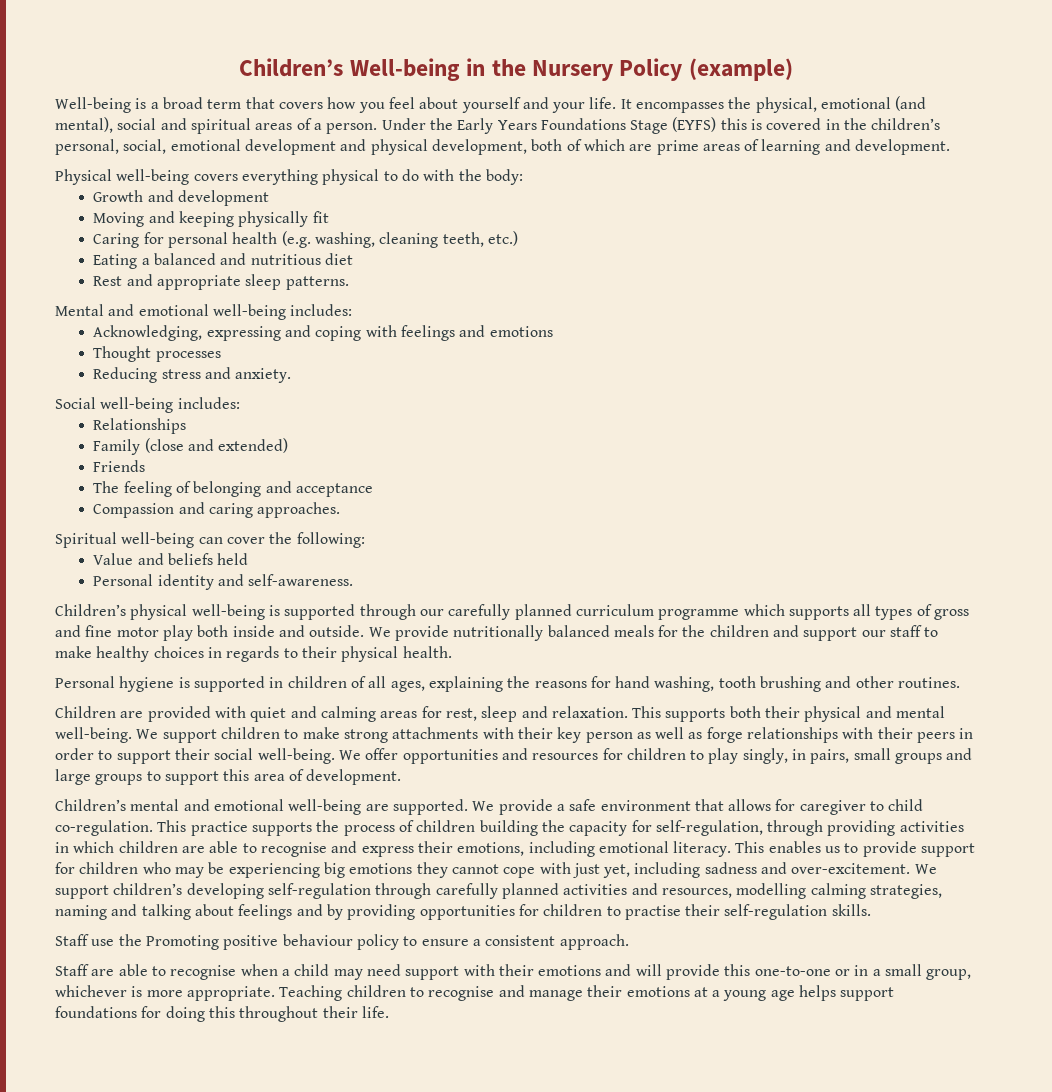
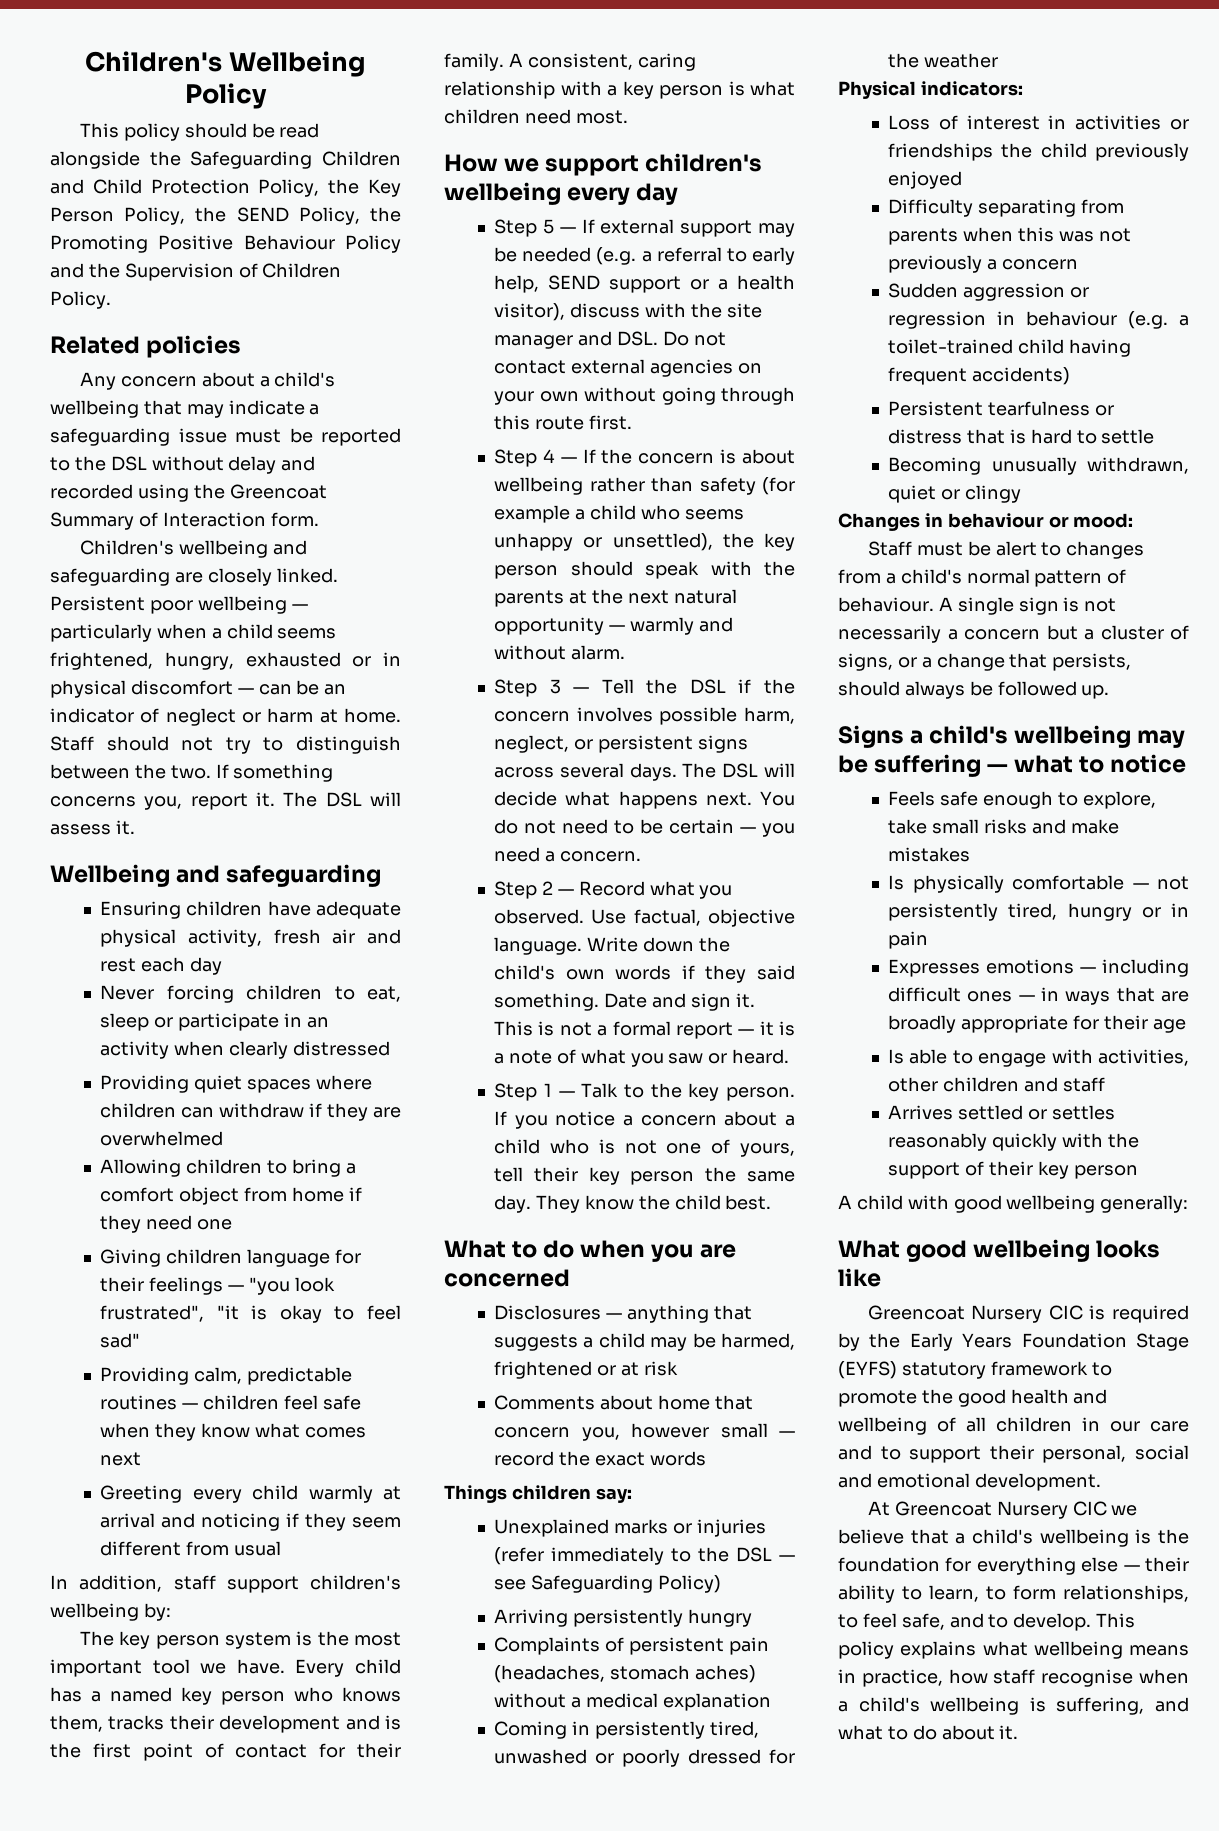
- Children’s Well-being in the Nursery Policy (example)
- Well-being is a broad term that covers how you feel about yourself and your life. It encompasses the physical, emotional (and mental), social and spiritual areas of a person. Under the Early Years Foundations Stage (EYFS) this is covered in the children’s personal, social, emotional development and physical development, both of which are prime areas of learning and development.
- Physical well-being covers everything physical to do with the body:
- Growth and development
- Moving and keeping physically fit
- Caring for personal health (e.g. washing, cleaning teeth, etc.)
- Eating a balanced and nutritious diet
- Rest and appropriate sleep patterns.
- Mental and emotional well-being includes:
- Acknowledging, expressing and coping with feelings and emotions
- Thought processes
- Reducing stress and anxiety.
- Social well-being includes:
- Relationships
- Family (close and extended)
- Friends
- The feeling of belonging and acceptance
- Compassion and caring approaches.
- Spiritual well-being can cover the following:
- Value and beliefs held
- Personal identity and self-awareness.
- Children’s physical well-being is supported through our carefully planned curriculum programme which supports all types of gross and fine motor play both inside and outside. We provide nutritionally balanced meals for the children and support our staff to make healthy choices in regards to their physical health.
- Personal hygiene is supported in children of all ages, explaining the reasons for hand washing, tooth brushing and other routines.
- Children are provided with quiet and calming areas for rest, sleep and relaxation. This supports both their physical and mental well-being. We support children to make strong attachments with their key person as well as forge relationships with their peers in order to support their social well-being. We offer opportunities and resources for children to play singly, in pairs, small groups and large groups to support this area of development.
- Children’s mental and emotional well-being are supported. We provide a safe environment that allows for caregiver to child co-regulation. This practice supports the process of children building the capacity for self-regulation, through providing activities in which children are able to recognise and express their emotions, including emotional literacy. This enables us to provide support for children who may be experiencing big emotions they cannot cope with just yet, including sadness and over-excitement. We support children’s developing self-regulation through carefully planned activities and resources, modelling calming strategies, naming and talking about feelings and by providing opportunities for children to practise their self-regulation skills.
- Staff use the Promoting positive behaviour policy to ensure a consistent approach.
- Staff are able to recognise when a child may need support with their emotions and will provide this one-to-one or in a small group, whichever is more appropriate. Teaching children to recognise and manage their emotions at a young age helps support foundations for doing this throughout their life.
+ Children's Wellbeing Policy
+ This policy should be read alongside the Safeguarding Children and Child Protection Policy, the Key Person Policy, the SEND Policy, the Promoting Positive Behaviour Policy and the Supervision of Children Policy.
+ Related policies
+ Any concern about a child's wellbeing that may indicate a safeguarding issue must be reported to the DSL without delay and recorded using the Greencoat Summary of Interaction form.
+ Children's wellbeing and safeguarding are closely linked. Persistent poor wellbeing — particularly when a child seems frightened, hungry, exhausted or in physical discomfort — can be an indicator of neglect or harm at home. Staff should not try to distinguish between the two. If something concerns you, report it. The DSL will assess it.
+ Wellbeing and safeguarding
+ Ensuring children have adequate physical activity, fresh air and rest each day
+ Never forcing children to eat, sleep or participate in an activity when clearly distressed
+ Providing quiet spaces where children can withdraw if they are overwhelmed
+ Allowing children to bring a comfort object from home if they need one
+ Giving children language for their feelings — "you look frustrated", "it is okay to feel sad"
+ Providing calm, predictable routines — children feel safe when they know what comes next
+ Greeting every child warmly at arrival and noticing if they seem different from usual
+ In addition, staff support children's wellbeing by:
+ The key person system is the most important tool we have. Every child has a named key person who knows them, tracks their development and is the first point of contact for their family. A consistent, caring relationship with a key person is what children need most.
+ How we support children's wellbeing every day
+ Step 5 — If external support may be needed (e.g. a referral to early help, SEND support or a health visitor), discuss with the site manager and DSL. Do not contact external agencies on your own without going through this route first.
+ Step 4 — If the concern is about wellbeing rather than safety (for example a child who seems unhappy or unsettled), the key person should speak with the parents at the next natural opportunity — warmly and without alarm.
+ Step 3 — Tell the DSL if the concern involves possible harm, neglect, or persistent signs across several days. The DSL will decide what happens next. You do not need to be certain — you need a concern.
+ Step 2 — Record what you observed. Use factual, objective language. Write down the child's own words if they said something. Date and sign it. This is not a formal report — it is a note of what you saw or heard.
+ Step 1 — Talk to the key person. If you notice a concern about a child who is not one of yours, tell their key person the same day. They know the child best.
+ What to do when you are concerned
+ Disclosures — anything that suggests a child may be harmed, frightened or at risk
+ Comments about home that concern you, however small — record the exact words
+ Things children say:
+ Unexplained marks or injuries (refer immediately to the DSL — see Safeguarding Policy)
+ Arriving persistently hungry
+ Complaints of persistent pain (headaches, stomach aches) without a medical explanation
+ Coming in persistently tired, unwashed or poorly dressed for the weather
+ Physical indicators:
+ Loss of interest in activities or friendships the child previously enjoyed
+ Difficulty separating from parents when this was not previously a concern
+ Sudden aggression or regression in behaviour (e.g. a toilet-trained child having frequent accidents)
+ Persistent tearfulness or distress that is hard to settle
+ Becoming unusually withdrawn, quiet or clingy
+ Changes in behaviour or mood:
+ Staff must be alert to changes from a child's normal pattern of behaviour. A single sign is not necessarily a concern but a cluster of signs, or a change that persists, should always be followed up.
+ Signs a child's wellbeing may be suffering — what to notice
+ Feels safe enough to explore, take small risks and make mistakes
+ Is physically comfortable — not persistently tired, hungry or in pain
+ Expresses emotions — including difficult ones — in ways that are broadly appropriate for their age
+ Is able to engage with activities, other children and staff
+ Arrives settled or settles reasonably quickly with the support of their key person
+ A child with good wellbeing generally:
+ What good wellbeing looks like
+ Greencoat Nursery CIC is required by the Early Years Foundation Stage (EYFS) statutory framework to promote the good health and wellbeing of all children in our care and to support their personal, social and emotional development.
+ At Greencoat Nursery CIC we believe that a child's wellbeing is the foundation for everything else — their ability to learn, to form relationships, to feel safe, and to develop. This policy explains what wellbeing means in practice, how staff recognise when a child's wellbeing is suffering, and what to do about it.

